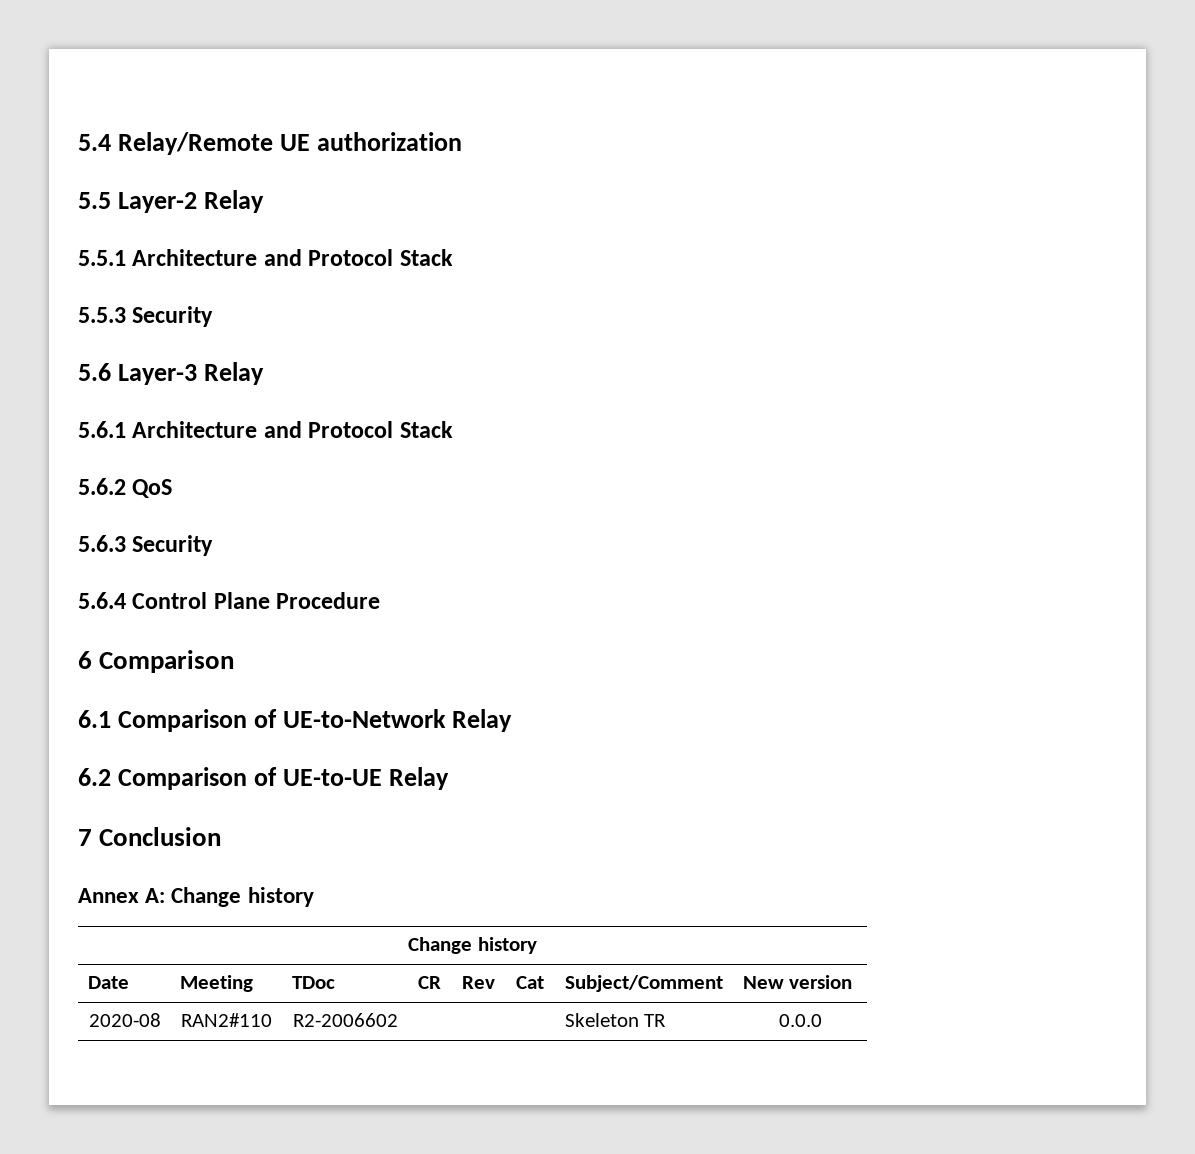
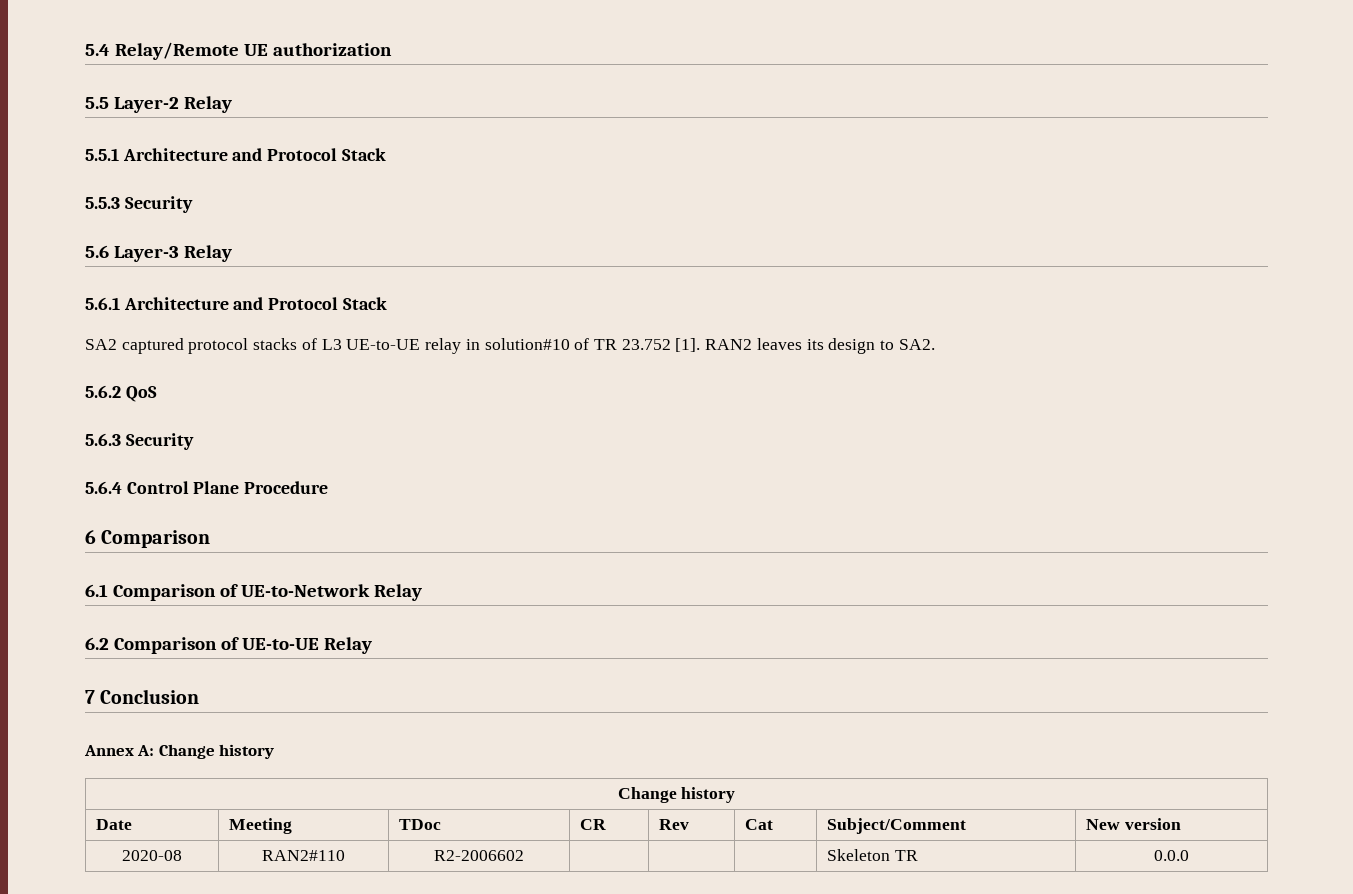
+ SA2 captured protocol stacks of L3 UE-to-UE relay in solution#10 of TR 23.752 [1]. RAN2 leaves its design to SA2.

